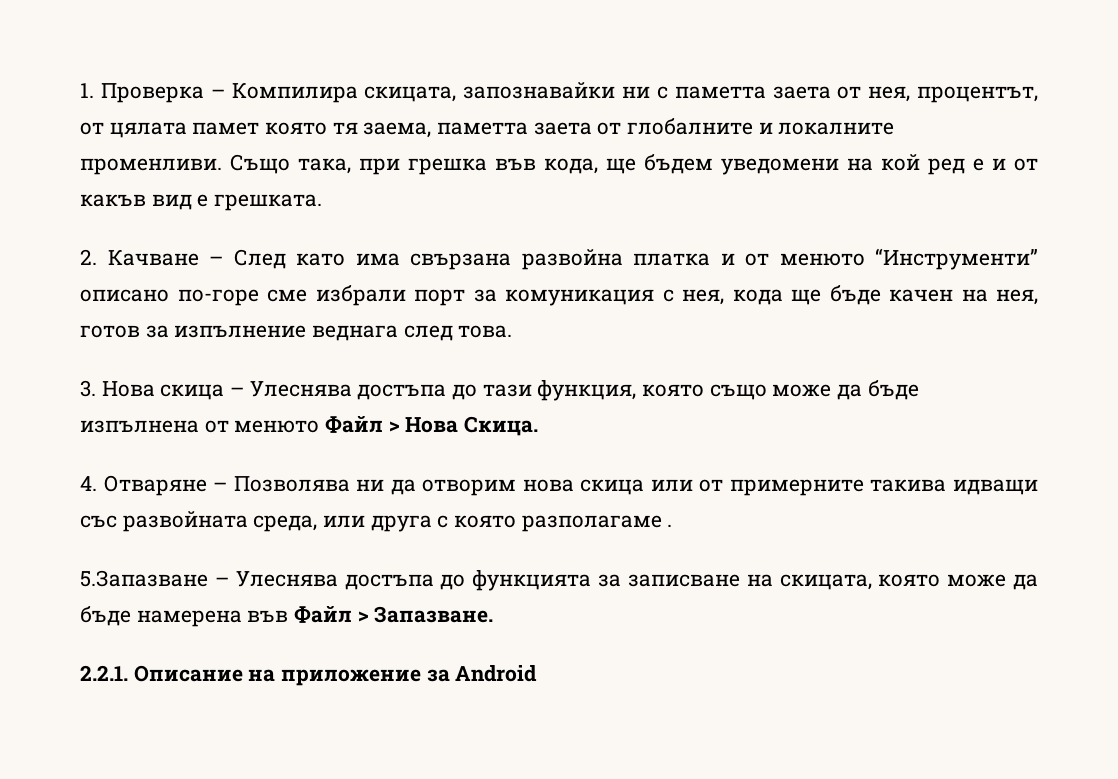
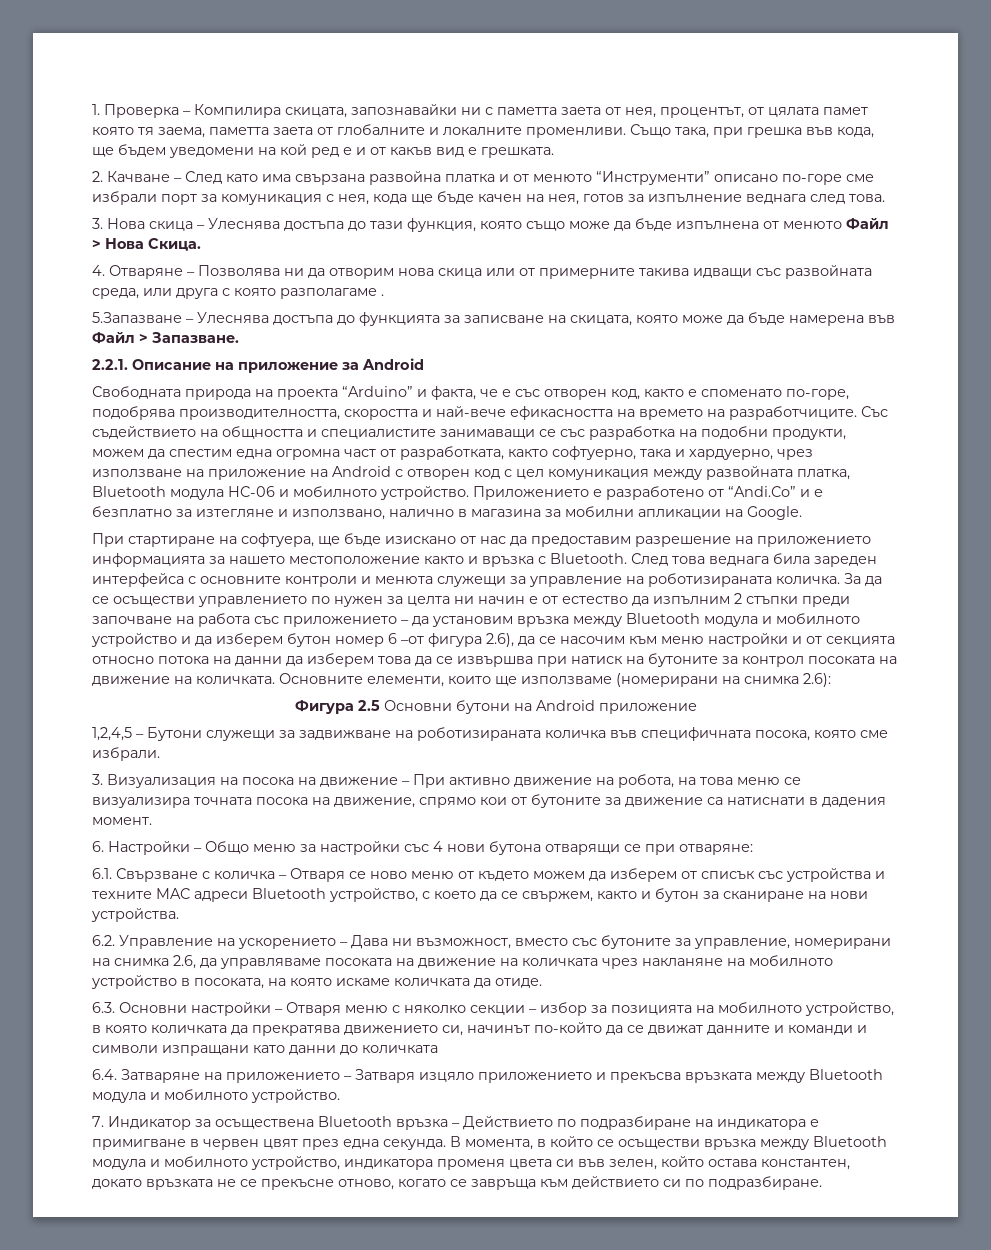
+ Свободната природа на проекта “Arduino” и факта, че е със отворен код, както е споменато по-горе, подобрява производителността, скоростта и най-вече ефикасността на времето на разработчиците. Със съдействието на общността и специалистите занимаващи се със разработка на подобни продукти, можем да спестим една огромна част от разработката, както софтуерно, така и хардуерно, чрез използване на приложение на Android с отворен код с цел комуникация между развойната платка, Bluetooth модула HC-06 и мобилното устройство. Приложението е разработено от “Andi.Co” и е безплатно за изтегляне и използвано, налично в магазина за мобилни апликации на Google.
+ При стартиране на софтуера, ще бъде изискано от нас да предоставим разрешение на приложението информацията за нашето местоположение както и връзка с Bluetooth. След това веднага била зареден интерфейса с основните контроли и менюта служещи за управление на роботизираната количка. За да се осъществи управлението по нужен за целта ни начин е от естество да изпълним 2 стъпки преди започване на работа със приложението – да установим връзка между Bluetooth модула и мобилното устройство и да изберем бутон номер 6 –от фигура 2.6), да се насочим към меню настройки и от секцията относно потока на данни да изберем това да се извършва при натиск на бутоните за контрол посоката на движение на количката. Основните елементи, които ще използваме (номерирани на снимка 2.6):
+ Фигура 2.5 Основни бутони на Android приложение
+ 1,2,4,5 – Бутони служещи за задвижване на роботизираната количка във специфичната посока, която сме избрали.
+ 3. Визуализация на посока на движение – При активно движение на робота, на това меню се визуализира точната посока на движение, спрямо кои от бутоните за движение са натиснати в дадения момент.
+ 6. Настройки – Общо меню за настройки със 4 нови бутона отварящи се при отваряне:
+ 6.1. Свързване с количка – Отваря се ново меню от където можем да изберем от списък със устройства и техните MAC адреси Bluetooth устройство, с което да се свържем, както и бутон за сканиране на нови устройства.
+ 6.2. Управление на ускорението – Дава ни възможност, вместо със бутоните за управление, номерирани на снимка 2.6, да управляваме посоката на движение на количката чрез накланяне на мобилното устройство в посоката, на която искаме количката да отиде.
+ 6.3. Основни настройки – Отваря меню с няколко секции – избор за позицията на мобилното устройство, в която количката да прекратява движението си, начинът по-който да се движат данните и команди и символи изпращани като данни до количката
+ 6.4. Затваряне на приложението – Затваря изцяло приложението и прекъсва връзката между Bluetooth модула и мобилното устройство.
+ 7. Индикатор за осъществена Bluetooth връзка – Действието по подразбиране на индикатора е примигване в червен цвят през една секунда. В момента, в който се осъществи връзка между Bluetooth модула и мобилното устройство, индикатора променя цвета си във зелен, който остава константен, докато връзката не се прекъсне отново, когато се завръща към действието си по подразбиране.

